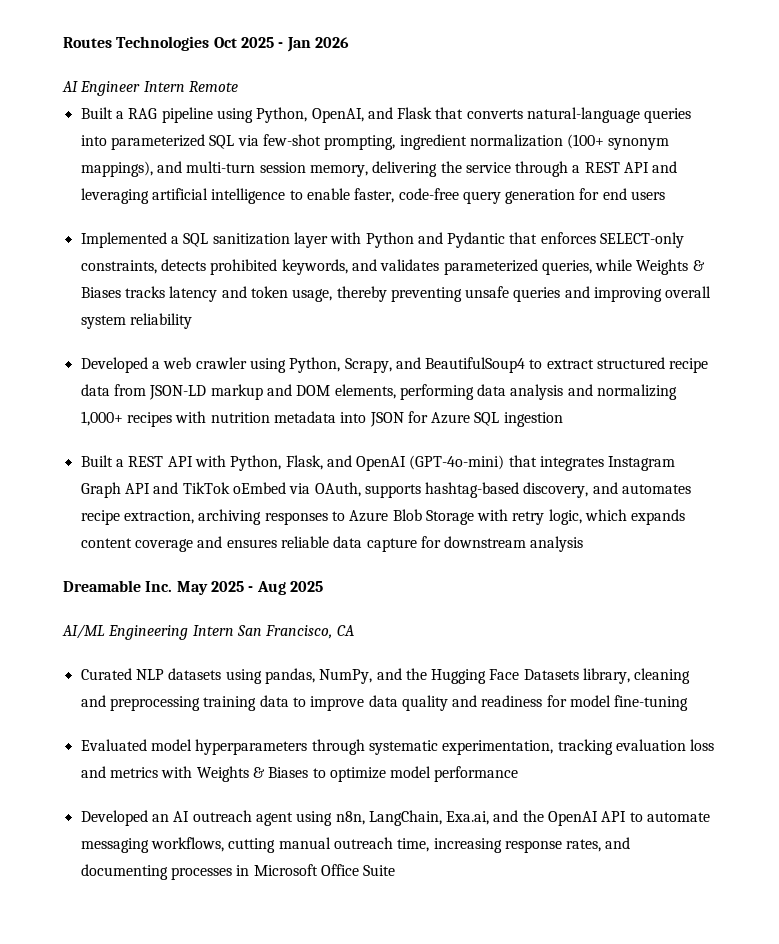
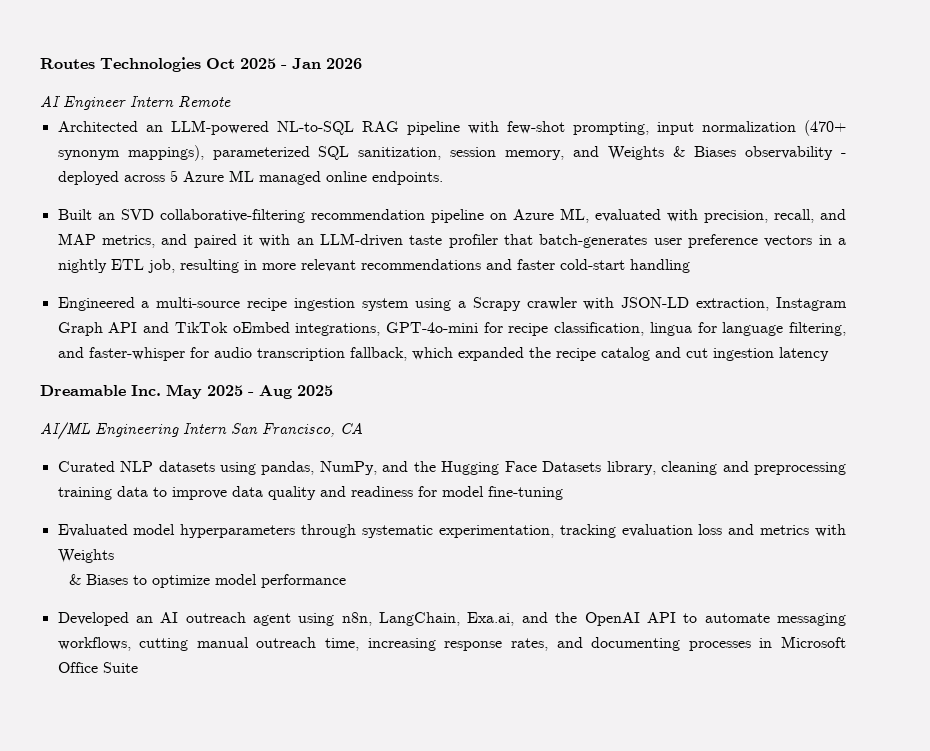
- Built a RAG pipeline using Python, OpenAI, and Flask that converts natural-language queries into parameterized SQL via few-shot prompting, ingredient normalization (100+ synonym mappings), and multi-turn session memory, delivering the service through a REST API and leveraging artificial intelligence to enable faster, code-free query generation for end users
- Implemented a SQL sanitization layer with Python and Pydantic that enforces SELECT-only constraints, detects prohibited keywords, and validates parameterized queries, while Weights & Biases tracks latency and token usage, thereby preventing unsafe queries and improving overall system reliability
- Developed a web crawler using Python, Scrapy, and BeautifulSoup4 to extract structured recipe data from JSON-LD markup and DOM elements, performing data analysis and normalizing 1,000+ recipes with nutrition metadata into JSON for Azure SQL ingestion
- Built a REST API with Python, Flask, and OpenAI (GPT-4o-mini) that integrates Instagram Graph API and TikTok oEmbed via OAuth, supports hashtag-based discovery, and automates recipe extraction, archiving responses to Azure Blob Storage with retry logic, which expands content coverage and ensures reliable data capture for downstream analysis
+ Architected an LLM-powered NL-to-SQL RAG pipeline with few-shot prompting, input normalization (470+ synonym mappings), parameterized SQL sanitization, session memory, and Weights & Biases observability - deployed across 5 Azure ML managed online endpoints.
+ Built an SVD collaborative-filtering recommendation pipeline on Azure ML, evaluated with precision, recall, and MAP metrics, and paired it with an LLM-driven taste profiler that batch-generates user preference vectors in a nightly ETL job, resulting in more relevant recommendations and faster cold-start handling
+ Engineered a multi-source recipe ingestion system using a Scrapy crawler with JSON-LD extraction, Instagram Graph API and TikTok oEmbed integrations, GPT-4o-mini for recipe classification, lingua for language filtering, and faster-whisper for audio transcription fallback, which expanded the recipe catalog and cut ingestion latency
- Evaluated model hyperparameters through systematic experimentation, tracking evaluation loss and metrics with Weights & Biases to optimize model performance
+ Evaluated model hyperparameters through systematic experimentation, tracking evaluation loss and metrics with Weights
+ & Biases to optimize model performance

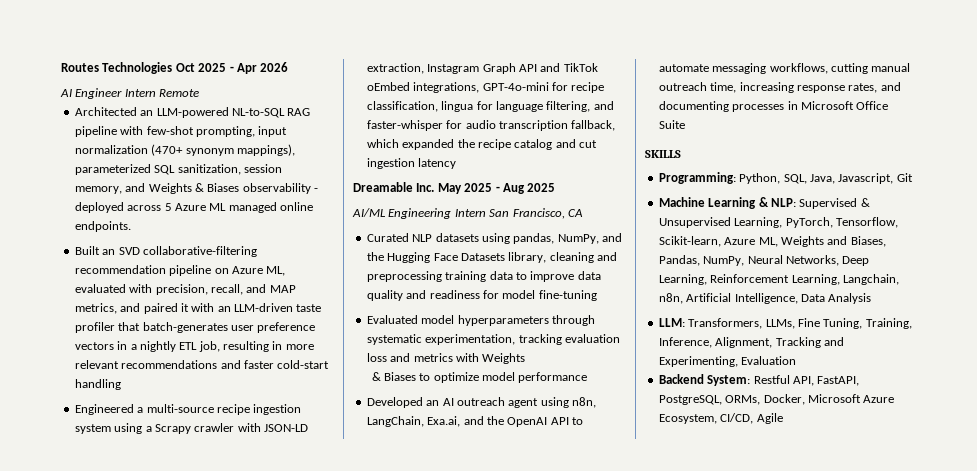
- Routes Technologies Oct 2025 - Jan 2026
+ Routes Technologies Oct 2025 - Apr 2026
+ SKILLS
+ Programming: Python, SQL, Java, Javascript, Git
+ Machine Learning & NLP: Supervised & Unsupervised Learning, PyTorch, Tensorflow, Scikit-learn, Azure ML, Weights and Biases, Pandas, NumPy, Neural Networks, Deep Learning, Reinforcement Learning, Langchain, n8n, Artificial Intelligence, Data Analysis
+ LLM: Transformers, LLMs, Fine Tuning, Training, Inference, Alignment, Tracking and Experimenting, Evaluation
+ Backend System: Restful API, FastAPI, PostgreSQL, ORMs, Docker, Microsoft Azure Ecosystem, CI/CD, Agile

